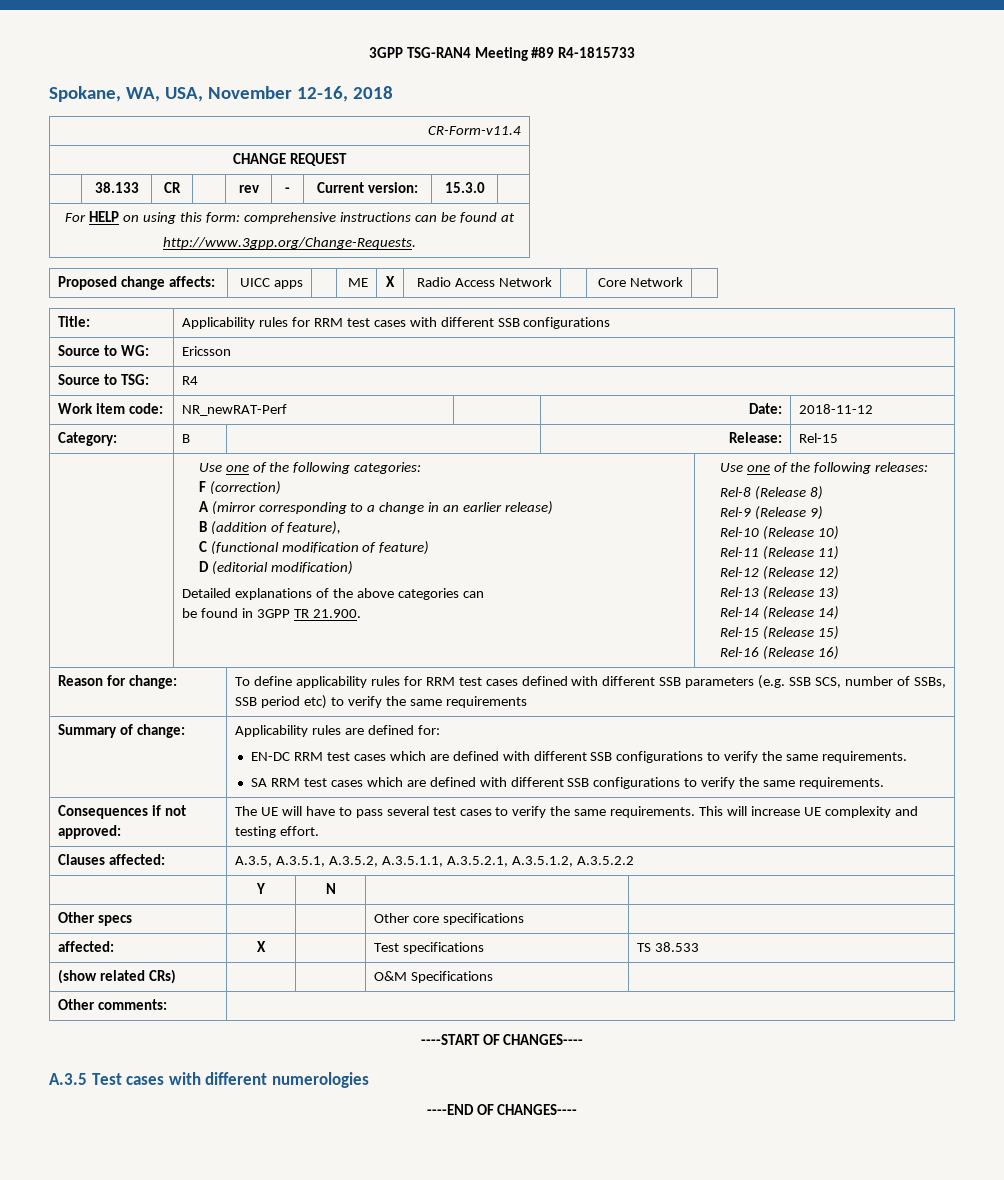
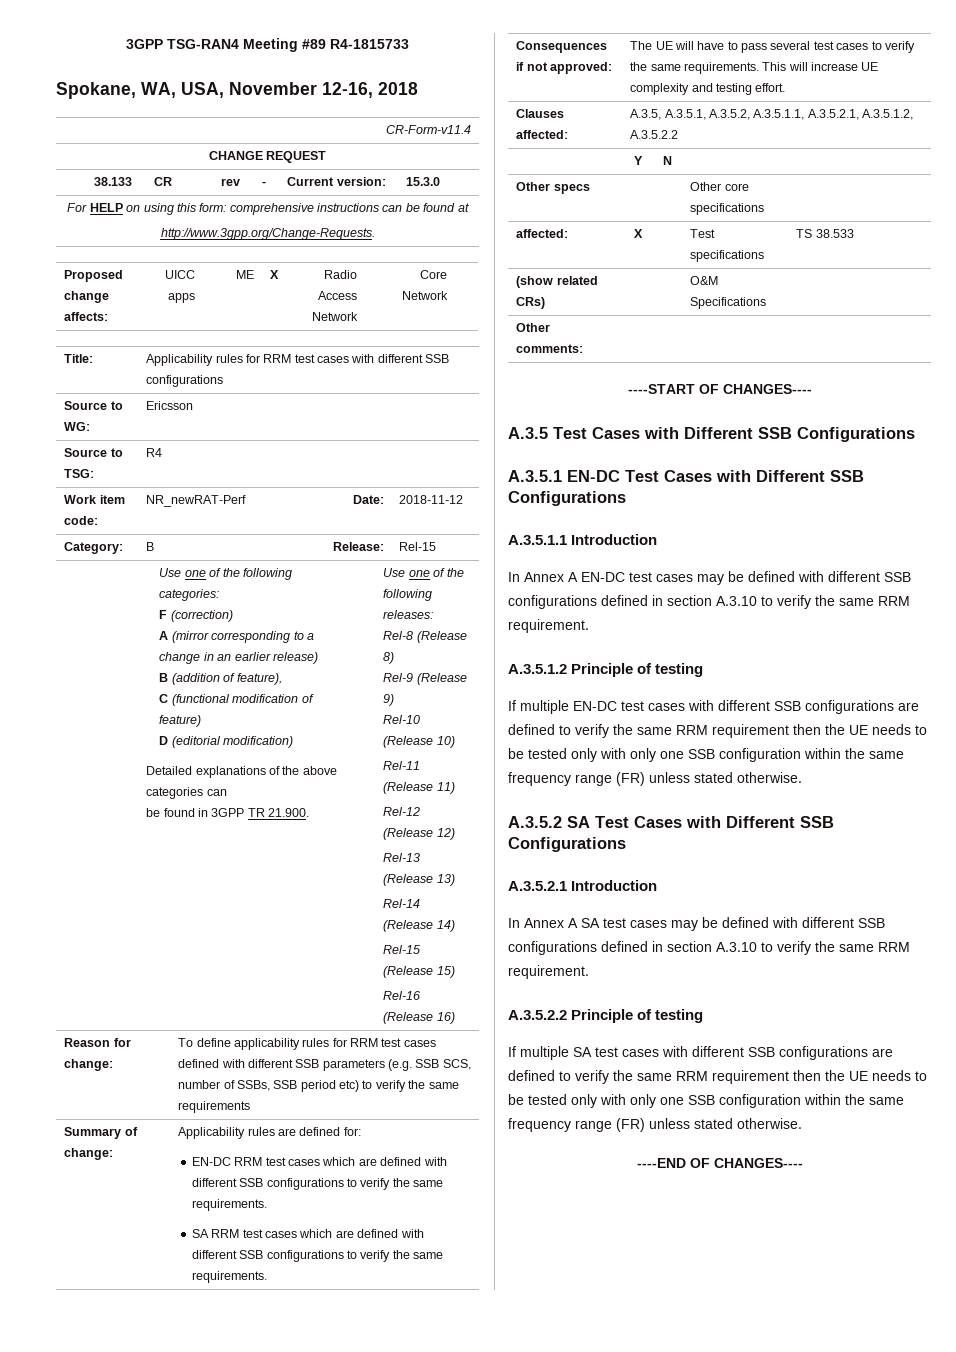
- A.3.5 Test cases with different numerologies
+ A.3.5 Test Cases with Different SSB Configurations
+ A.3.5.1 EN-DC Test Cases with Different SSB Configurations
+ A.3.5.1.1 Introduction
+ In Annex A EN-DC test cases may be defined with different SSB configurations defined in section A.3.10 to verify the same RRM requirement.
+ A.3.5.1.2 Principle of testing
+ If multiple EN-DC test cases with different SSB configurations are defined to verify the same RRM requirement then the UE needs to be tested only with only one SSB configuration within the same frequency range (FR) unless stated otherwise.
+ A.3.5.2 SA Test Cases with Different SSB Configurations
+ A.3.5.2.1 Introduction
+ In Annex A SA test cases may be defined with different SSB configurations defined in section A.3.10 to verify the same RRM requirement.
+ A.3.5.2.2 Principle of testing
+ If multiple SA test cases with different SSB configurations are defined to verify the same RRM requirement then the UE needs to be tested only with only one SSB configuration within the same frequency range (FR) unless stated otherwise.

